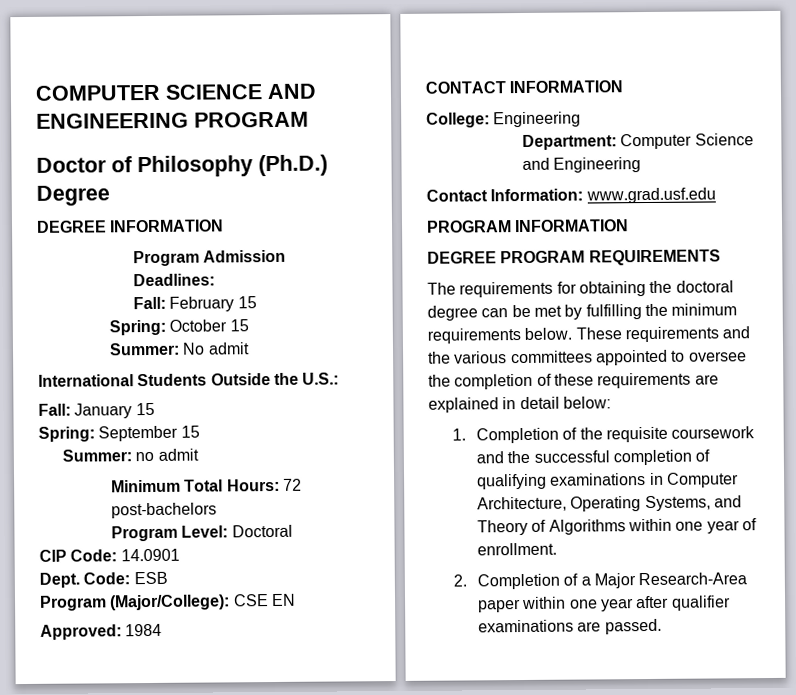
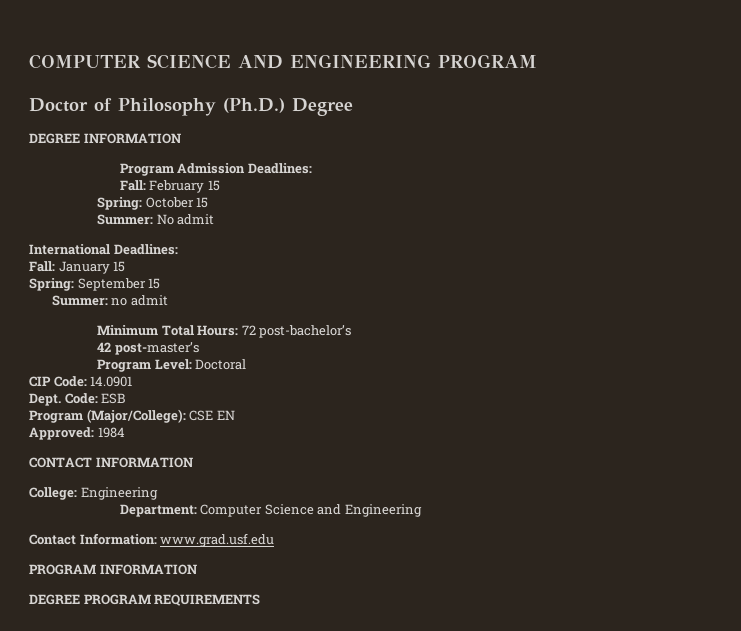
- International Students Outside the U.S.:
+ International Deadlines:
- Minimum Total Hours: 72 post-bachelors
+ Minimum Total Hours: 72 post-bachelor’s
+ 42 post-master’s
- The requirements for obtaining the doctoral degree can be met by fulfilling the minimum requirements below. These requirements and the various committees appointed to oversee the completion of these requirements are explained in detail below:
- 1. Completion of the requisite coursework and the successful completion of qualifying examinations in Computer Architecture, Operating Systems, and Theory of Algorithms within one year of enrollment.
- 2. Completion of a Major Research-Area paper within one year after qualifier examinations are passed.

